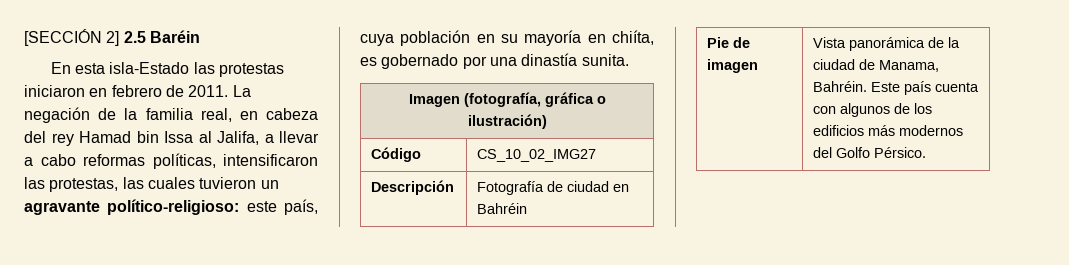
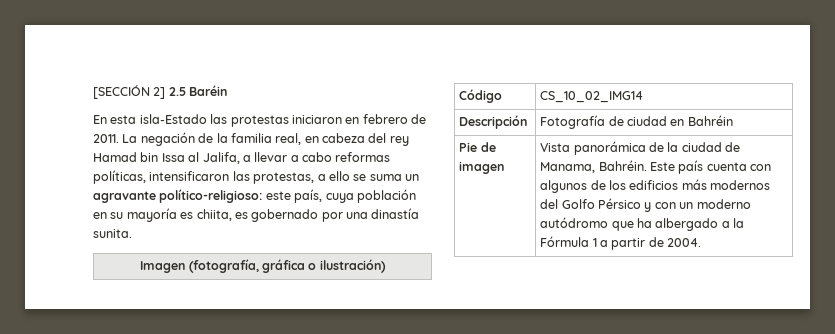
- La negación de la familia real, en cabeza del rey Hamad bin Issa al Jalifa, a llevar a cabo reformas políticas, intensificaron las protestas, las cuales tuvieron un agravante político-religioso: este país, cuya población en su mayoría en chiíta, es gobernado por una dinastía sunita.
+ La negación de la familia real, en cabeza del rey Hamad bin Issa al Jalifa, a llevar a cabo reformas políticas, intensificaron las protestas, a ello se suma un agravante político-religioso: este país, cuya población en su mayoría es chiita, es gobernado por una dinastía sunita.
- Código | CS_10_02_IMG27
+ Código | CS_10_02_IMG14
- Pie de imagen | Vista panorámica de la ciudad de Manama, Bahréin. Este país cuenta con algunos de los edificios más modernos del Golfo Pérsico.
+ Pie de imagen | Vista panorámica de la ciudad de Manama, Bahréin. Este país cuenta con algunos de los edificios más modernos del Golfo Pérsico y con un moderno autódromo que ha albergado a la Fórmula 1 a partir de 2004.

